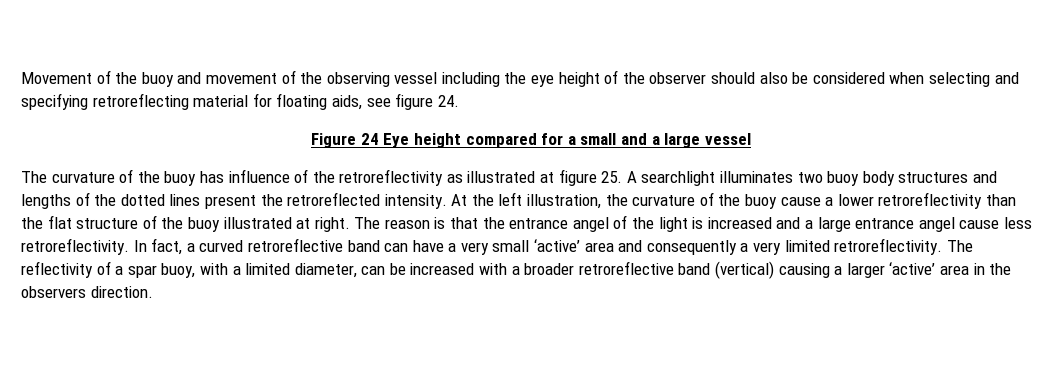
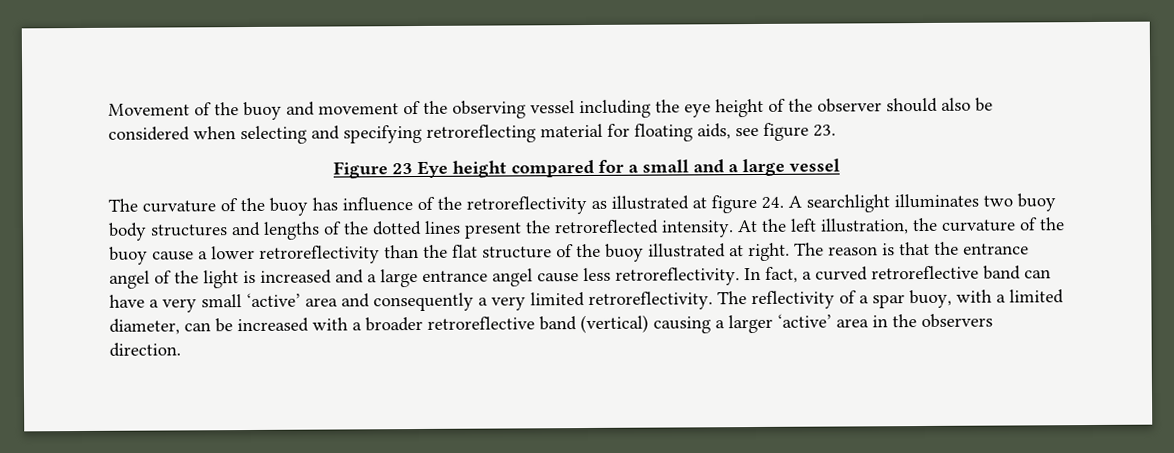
- Movement of the buoy and movement of the observing vessel including the eye height of the observer should also be considered when selecting and specifying retroreflecting material for floating aids, see figure 24.
+ Movement of the buoy and movement of the observing vessel including the eye height of the observer should also be considered when selecting and specifying retroreflecting material for floating aids, see figure 23.
- Figure 24 Eye height compared for a small and a large vessel
+ Figure 23 Eye height compared for a small and a large vessel
- The curvature of the buoy has influence of the retroreflectivity as illustrated at figure 25. A searchlight illuminates two buoy body structures and lengths of the dotted lines present the retroreflected intensity.
+ The curvature of the buoy has influence of the retroreflectivity as illustrated at figure 24. A searchlight illuminates two buoy body structures and lengths of the dotted lines present the retroreflected intensity.

